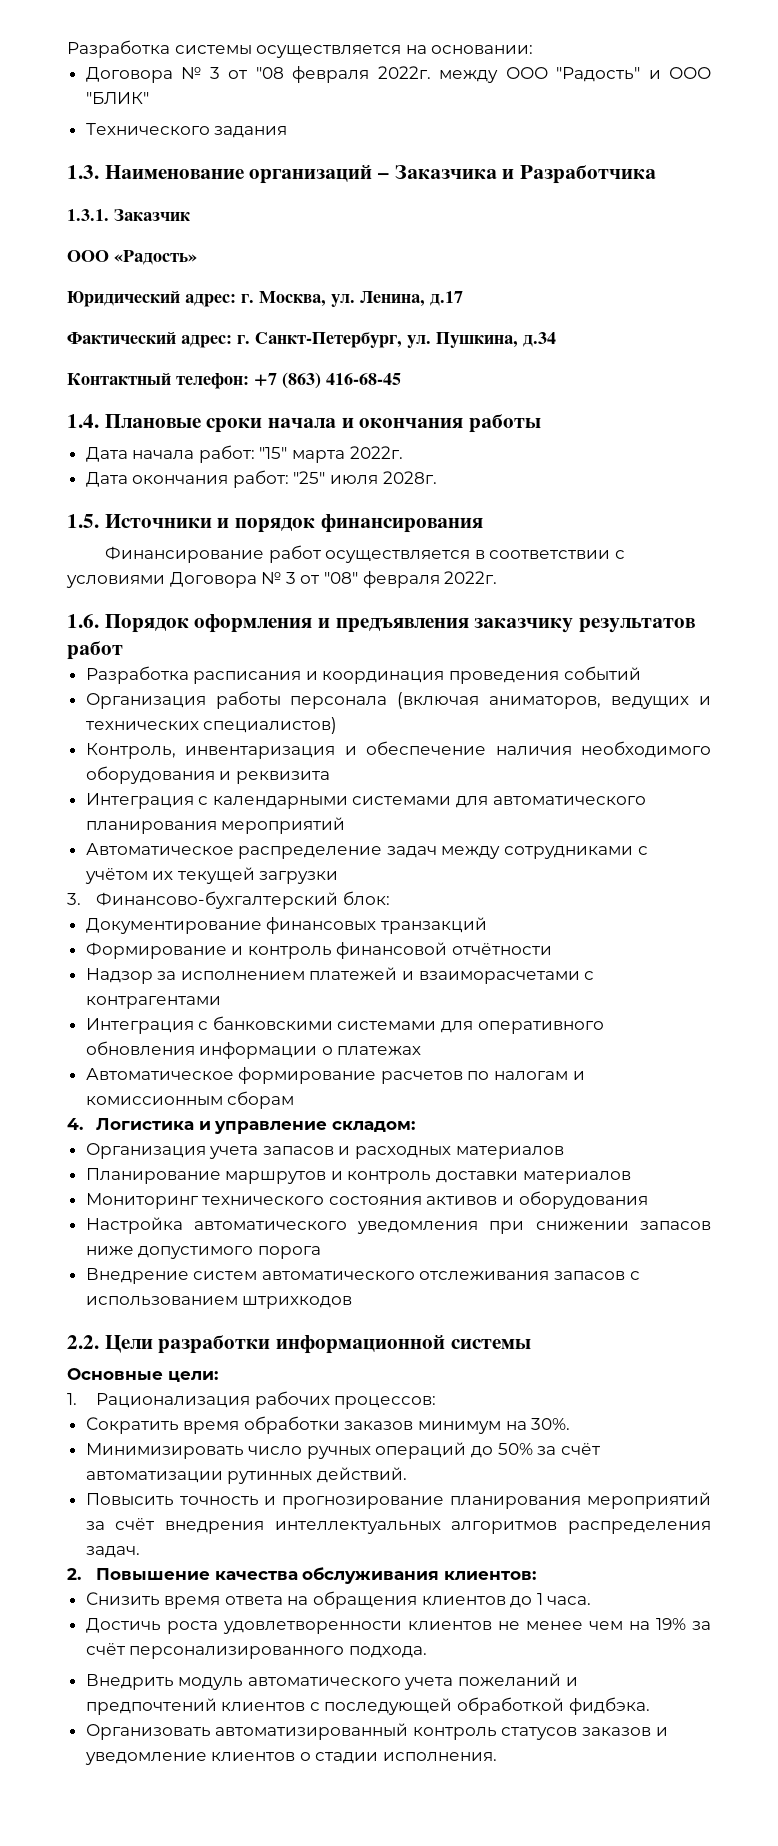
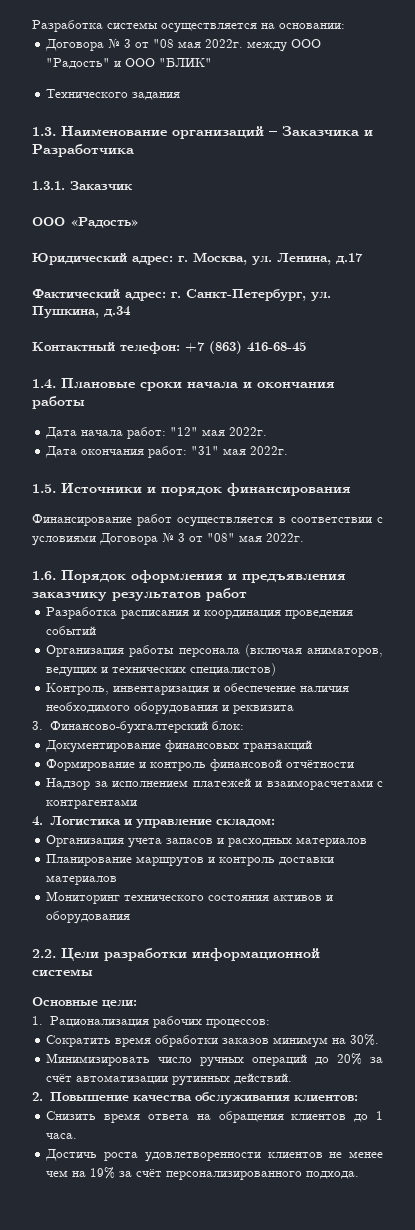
- Договора № 3 от "08 февраля 2022г. между ООО "Радость" и ООО "БЛИК"
+ Договора № 3 от "08 мая 2022г. между ООО "Радость" и ООО "БЛИК"
- Дата начала работ: "15" марта 2022г.
+ Дата начала работ: "12" мая 2022г.
- Дата окончания работ: "25" июля 2028г.
+ Дата окончания работ: "31" мая 2022г.
- Финансирование работ осуществляется в соответствии с условиями Договора № 3 от "08" февраля 2022г.
+ Финансирование работ осуществляется в соответствии с условиями Договора № 3 от "08" мая 2022г.
- Интеграция с календарными системами для автоматического планирования мероприятий
- Автоматическое распределение задач между сотрудниками с учётом их текущей загрузки
- Интеграция с банковскими системами для оперативного обновления информации о платежах
- Автоматическое формирование расчетов по налогам и комиссионным сборам
- Настройка автоматического уведомления при снижении запасов ниже допустимого порога
- Внедрение систем автоматического отслеживания запасов с использованием штрихкодов
- Минимизировать число ручных операций до 50% за счёт автоматизации рутинных действий.
+ Минимизировать число ручных операций до 20% за счёт автоматизации рутинных действий.
- Повысить точность и прогнозирование планирования мероприятий за счёт внедрения интеллектуальных алгоритмов распределения задач.
- Внедрить модуль автоматического учета пожеланий и предпочтений клиентов с последующей обработкой фидбэка.
- Организовать автоматизированный контроль статусов заказов и уведомление клиентов о стадии исполнения.

